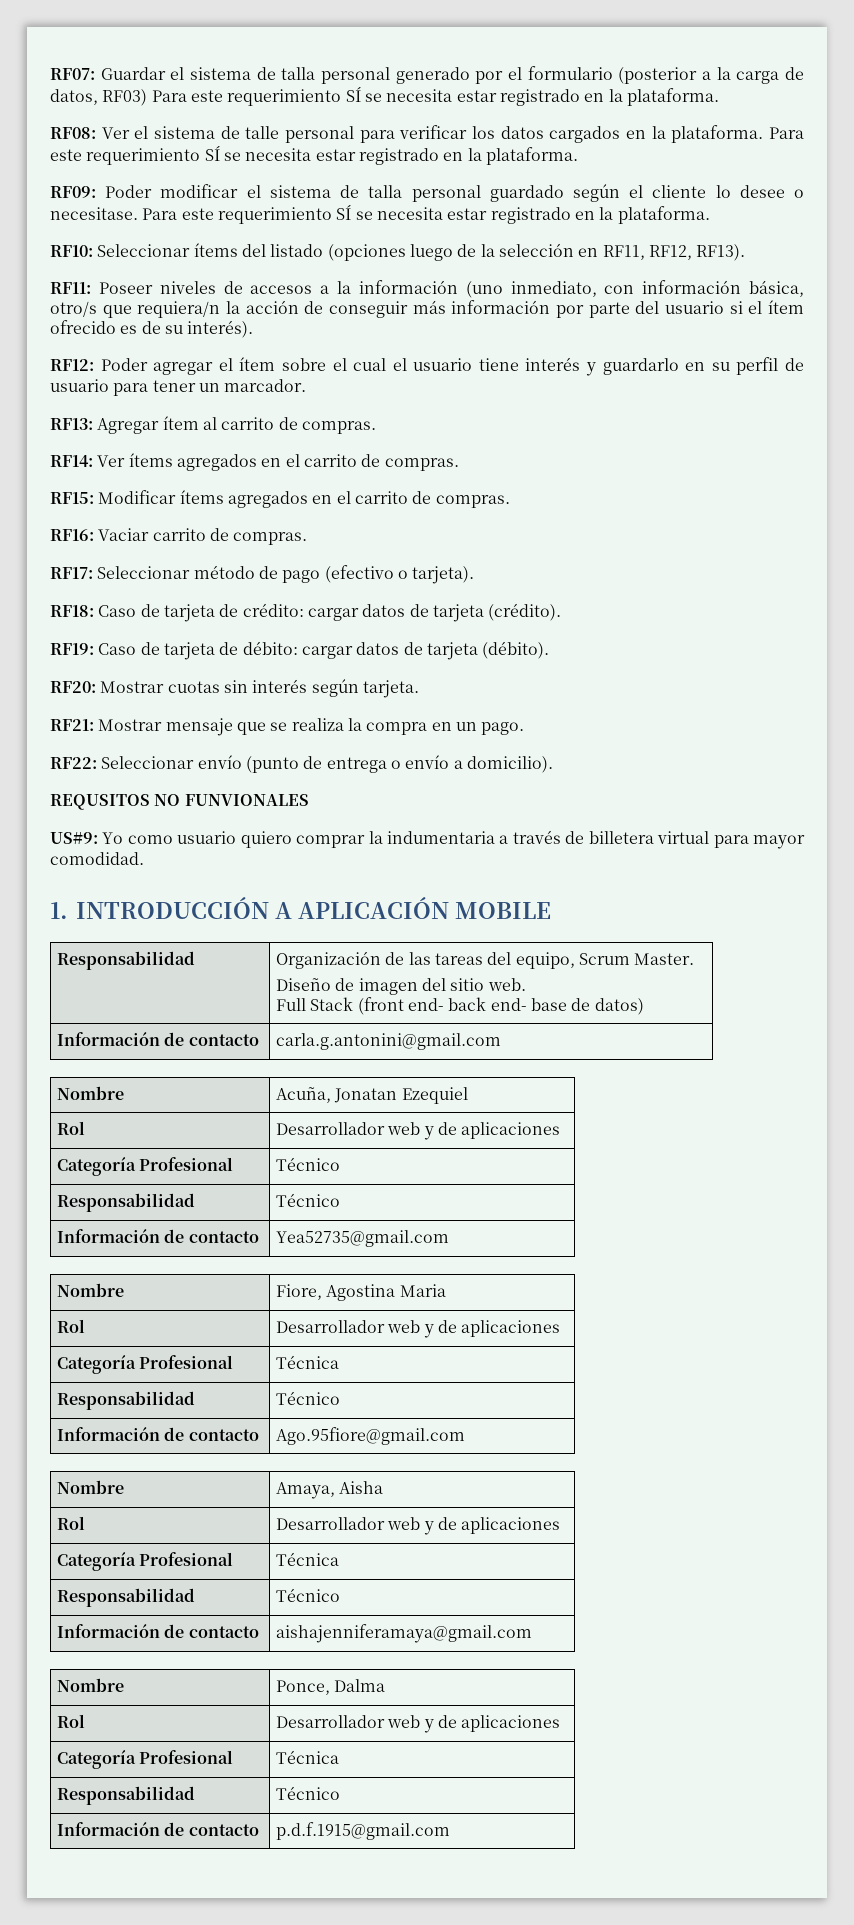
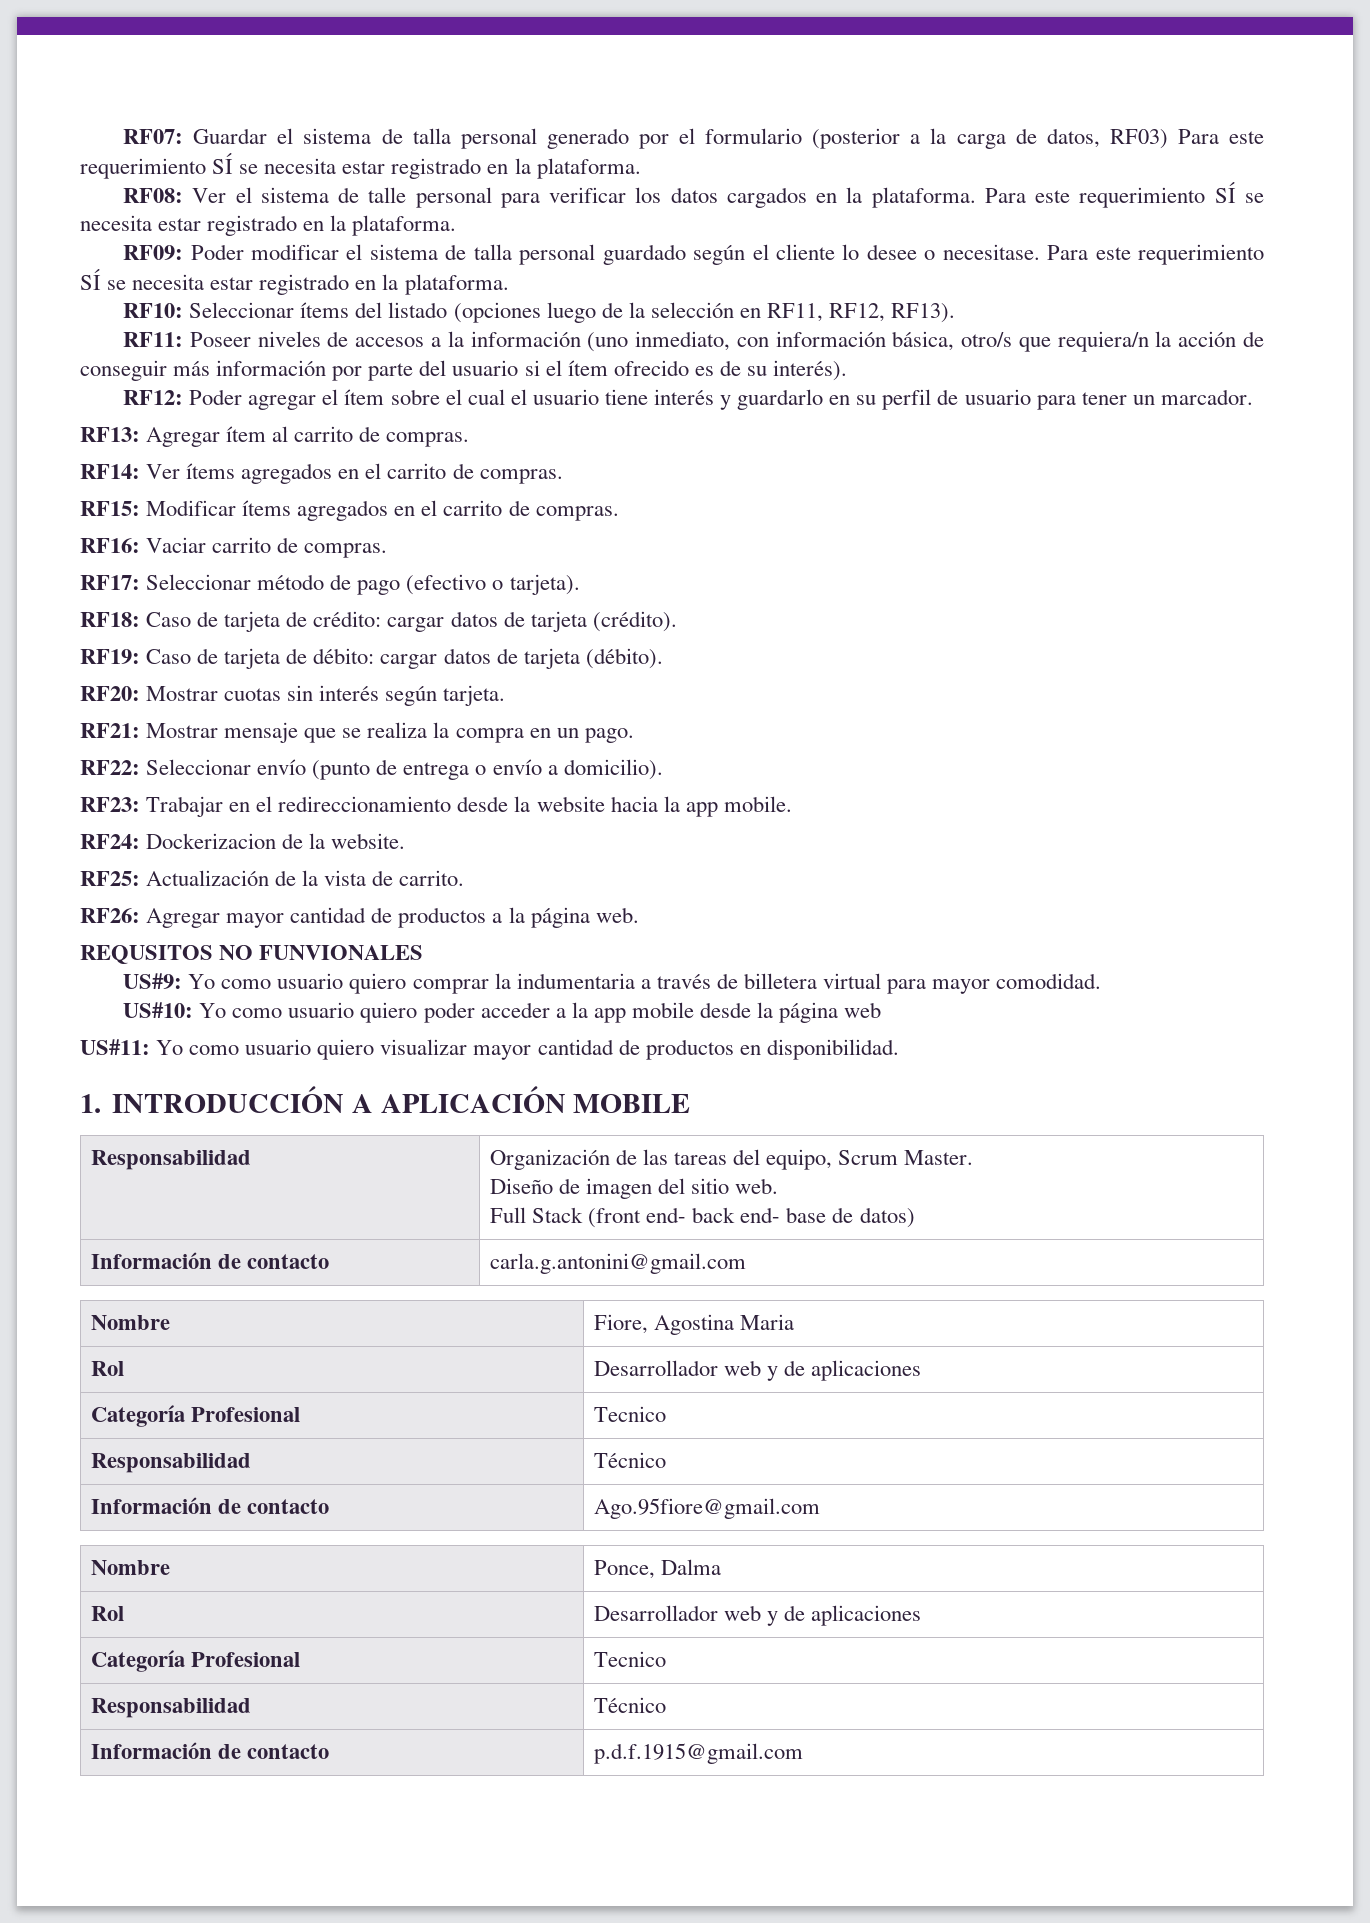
+ RF23: Trabajar en el redireccionamiento desde la website hacia la app mobile.
+ RF24: Dockerizacion de la website.
+ RF25: Actualización de la vista de carrito.
+ RF26: Agregar mayor cantidad de productos a la página web.
+ US#10: Yo como usuario quiero poder acceder a la app mobile desde la página web
+ US#11: Yo como usuario quiero visualizar mayor cantidad de productos en disponibilidad.
- Nombre | Acuña, Jonatan Ezequiel
- Rol | Desarrollador web y de aplicaciones
- Categoría Profesional | Técnico
- Responsabilidad | Técnico
- Información de contacto | Yea52735@gmail.com
  Nombre | Fiore, Agostina Maria
  Rol | Desarrollador web y de aplicaciones
- Categoría Profesional | Técnica
+ Categoría Profesional | Tecnico
- Nombre | Amaya, Aisha
- Rol | Desarrollador web y de aplicaciones
- Categoría Profesional | Técnica
- Responsabilidad | Técnico
- Información de contacto | aishajenniferamaya@gmail.com
  Nombre | Ponce, Dalma
  Rol | Desarrollador web y de aplicaciones
- Categoría Profesional | Técnica
+ Categoría Profesional | Tecnico

